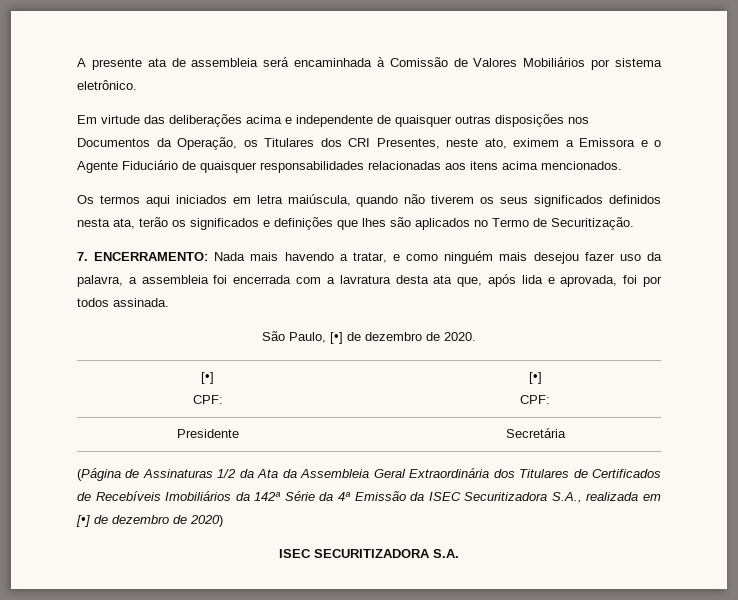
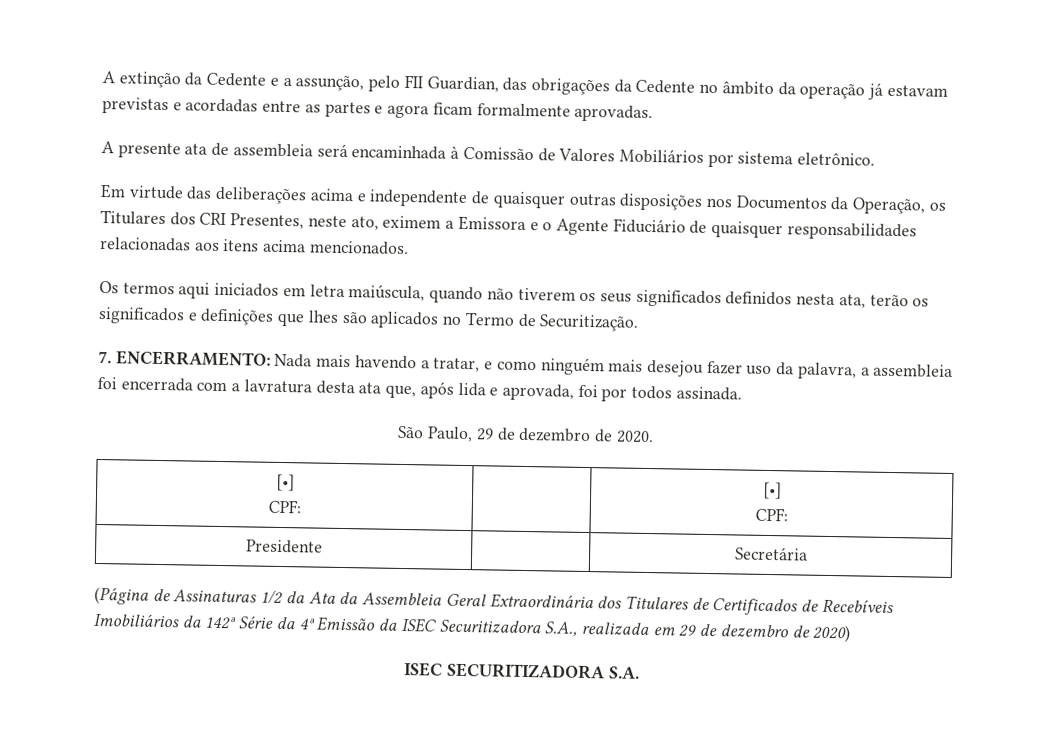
+ A extinção da Cedente e a assunção, pelo FII Guardian, das obrigações da Cedente no âmbito da operação já estavam previstas e acordadas entre as partes e agora ficam formalmente aprovadas.
- São Paulo, [•] de dezembro de 2020.
+ São Paulo, 29 de dezembro de 2020.
- (Página de Assinaturas 1/2 da Ata da Assembleia Geral Extraordinária dos Titulares de Certificados de Recebíveis Imobiliários da 142ª Série da 4ª Emissão da ISEC Securitizadora S.A., realizada em [•] de dezembro de 2020)
+ (Página de Assinaturas 1/2 da Ata da Assembleia Geral Extraordinária dos Titulares de Certificados de Recebíveis Imobiliários da 142ª Série da 4ª Emissão da ISEC Securitizadora S.A., realizada em 29 de dezembro de 2020)

